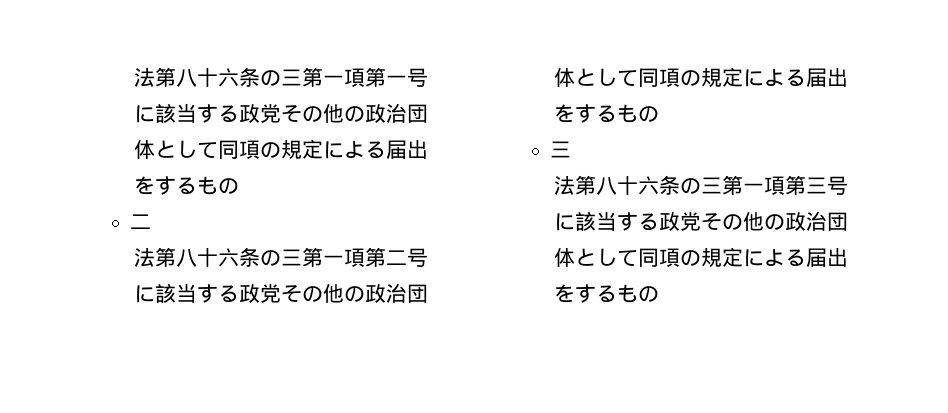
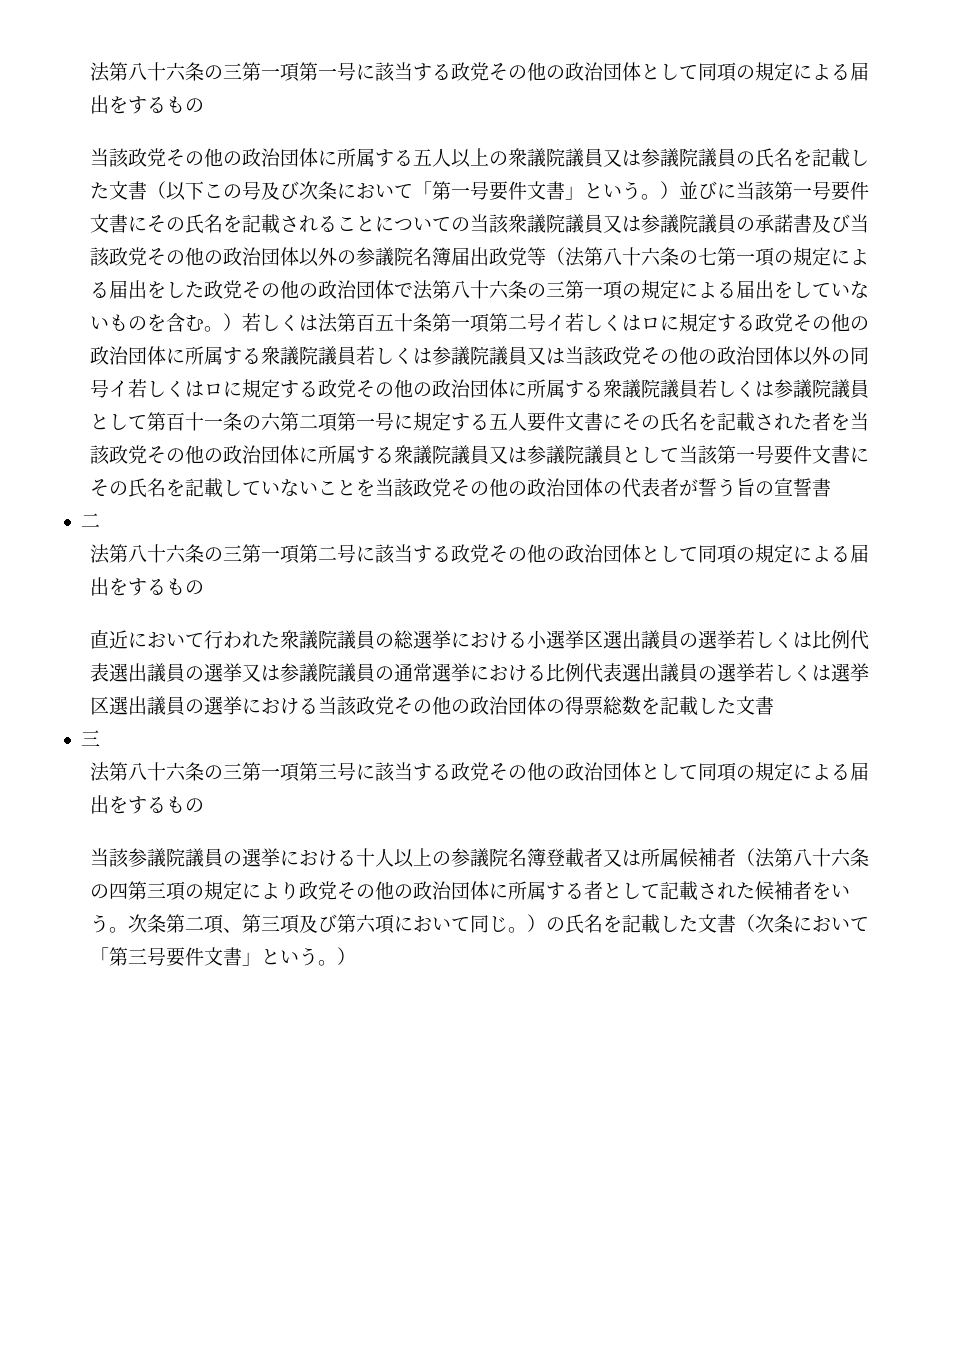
+ 当該政党その他の政治団体に所属する五人以上の衆議院議員又は参議院議員の氏名を記載した文書（以下この号及び次条において「第一号要件文書」という。）並びに当該第一号要件文書にその氏名を記載されることについての当該衆議院議員又は参議院議員の承諾書及び当該政党その他の政治団体以外の参議院名簿届出政党等（法第八十六条の七第一項の規定による届出をした政党その他の政治団体で法第八十六条の三第一項の規定による届出をしていないものを含む。）若しくは法第百五十条第一項第二号イ若しくはロに規定する政党その他の政治団体に所属する衆議院議員若しくは参議院議員又は当該政党その他の政治団体以外の同号イ若しくはロに規定する政党その他の政治団体に所属する衆議院議員若しくは参議院議員として第百十一条の六第二項第一号に規定する五人要件文書にその氏名を記載された者を当該政党その他の政治団体に所属する衆議院議員又は参議院議員として当該第一号要件文書にその氏名を記載していないことを当該政党その他の政治団体の代表者が誓う旨の宣誓書
+ 直近において行われた衆議院議員の総選挙における小選挙区選出議員の選挙若しくは比例代表選出議員の選挙又は参議院議員の通常選挙における比例代表選出議員の選挙若しくは選挙区選出議員の選挙における当該政党その他の政治団体の得票総数を記載した文書
+ 当該参議院議員の選挙における十人以上の参議院名簿登載者又は所属候補者（法第八十六条の四第三項の規定により政党その他の政治団体に所属する者として記載された候補者をいう。次条第二項、第三項及び第六項において同じ。）の氏名を記載した文書（次条において「第三号要件文書」という。）

